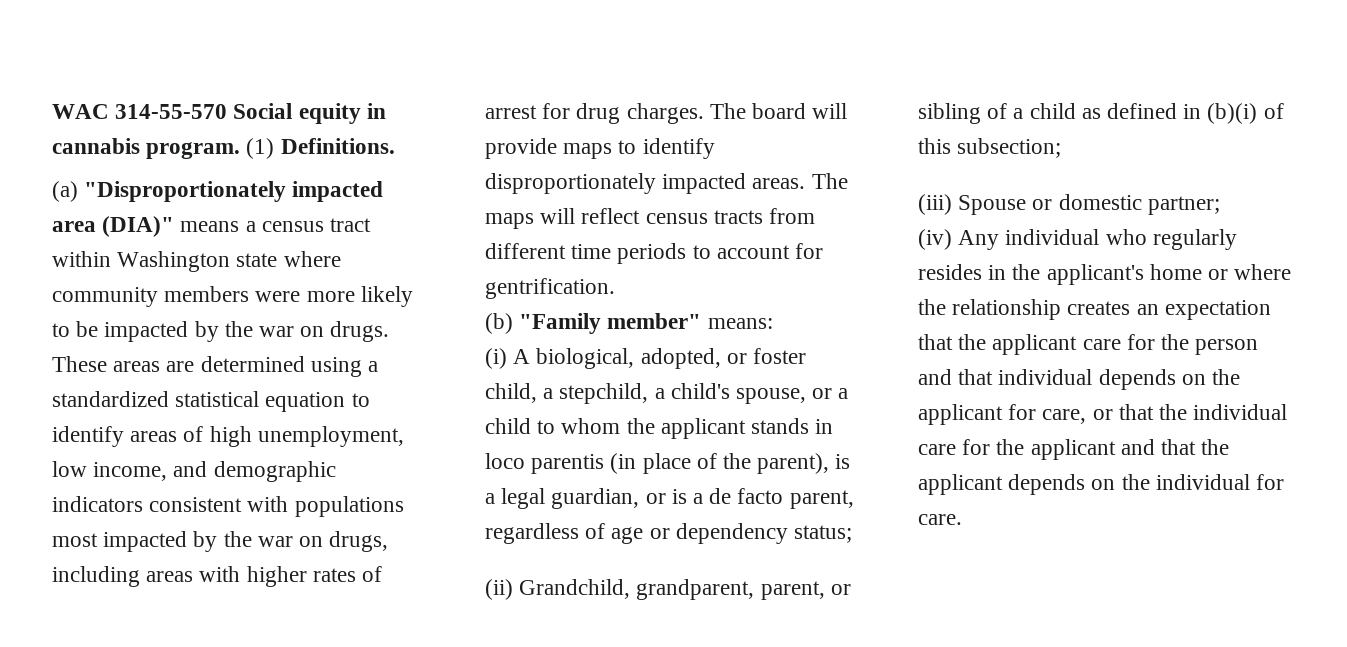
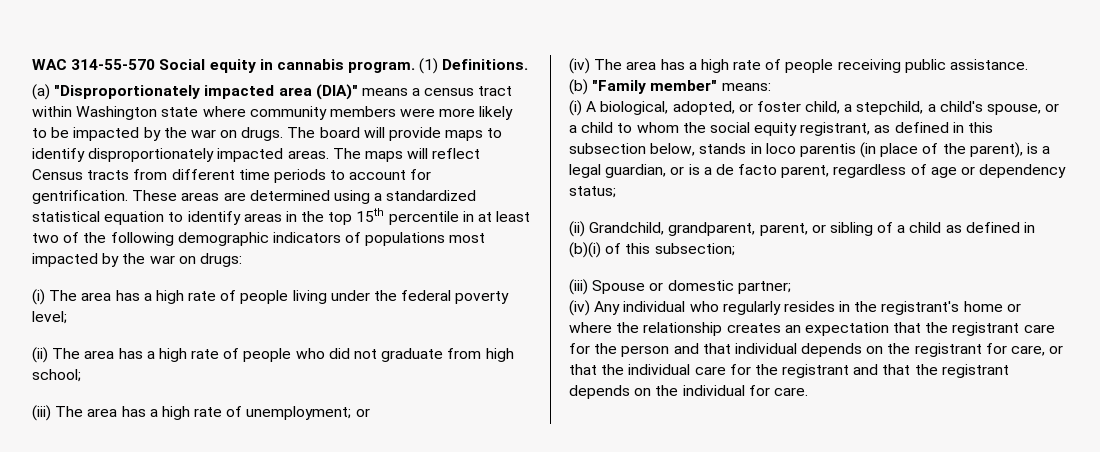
- These areas are determined using a standardized statistical equation to identify areas of high unemployment, low income, and demographic indicators consistent with populations most impacted by the war on drugs, including areas with higher rates of arrest for drug charges.
- The maps will reflect census tracts from different time periods to account for gentrification.
+ The maps will reflect Census tracts from different time periods to account for gentrification. These areas are determined using a standardized statistical equation to identify areas in the top 15th percentile in at least two of the following demographic indicators of populations most impacted by the war on drugs:
+ (i) The area has a high rate of people living under the federal poverty level;
+ (ii) The area has a high rate of people who did not graduate from high school;
+ (iii) The area has a high rate of unemployment; or
+ (iv) The area has a high rate of people receiving public assistance.
- (i) A biological, adopted, or foster child, a stepchild, a child's spouse, or a child to whom the applicant stands in loco parentis (in place of the parent), is a legal guardian, or is a de facto parent, regardless of age or dependency status;
+ (i) A biological, adopted, or foster child, a stepchild, a child's spouse, or a child to whom the social equity registrant, as defined in this subsection below, stands in loco parentis (in place of the parent), is a legal guardian, or is a de facto parent, regardless of age or dependency status;
- (iv) Any individual who regularly resides in the applicant's home or where the relationship creates an expectation that the applicant care for the person and that individual depends on the applicant for care, or that the individual care for the applicant and that the applicant depends on the individual for care.
+ (iv) Any individual who regularly resides in the registrant's home or where the relationship creates an expectation that the registrant care for the person and that individual depends on the registrant for care, or that the individual care for the registrant and that the registrant depends on the individual for care.

